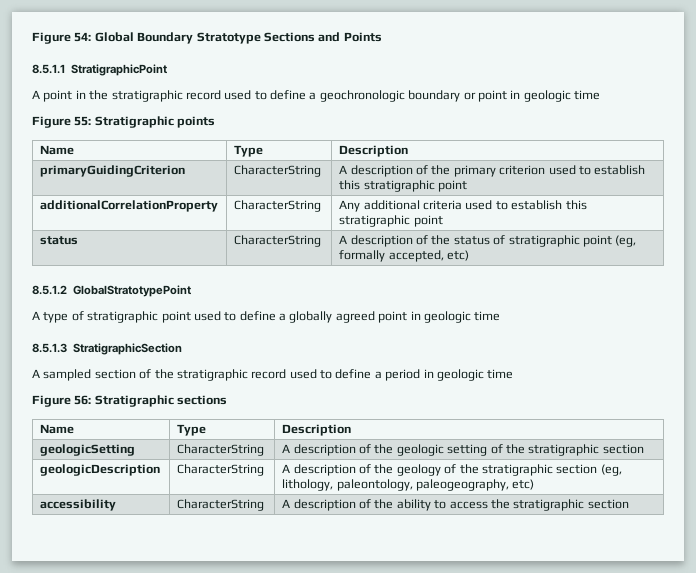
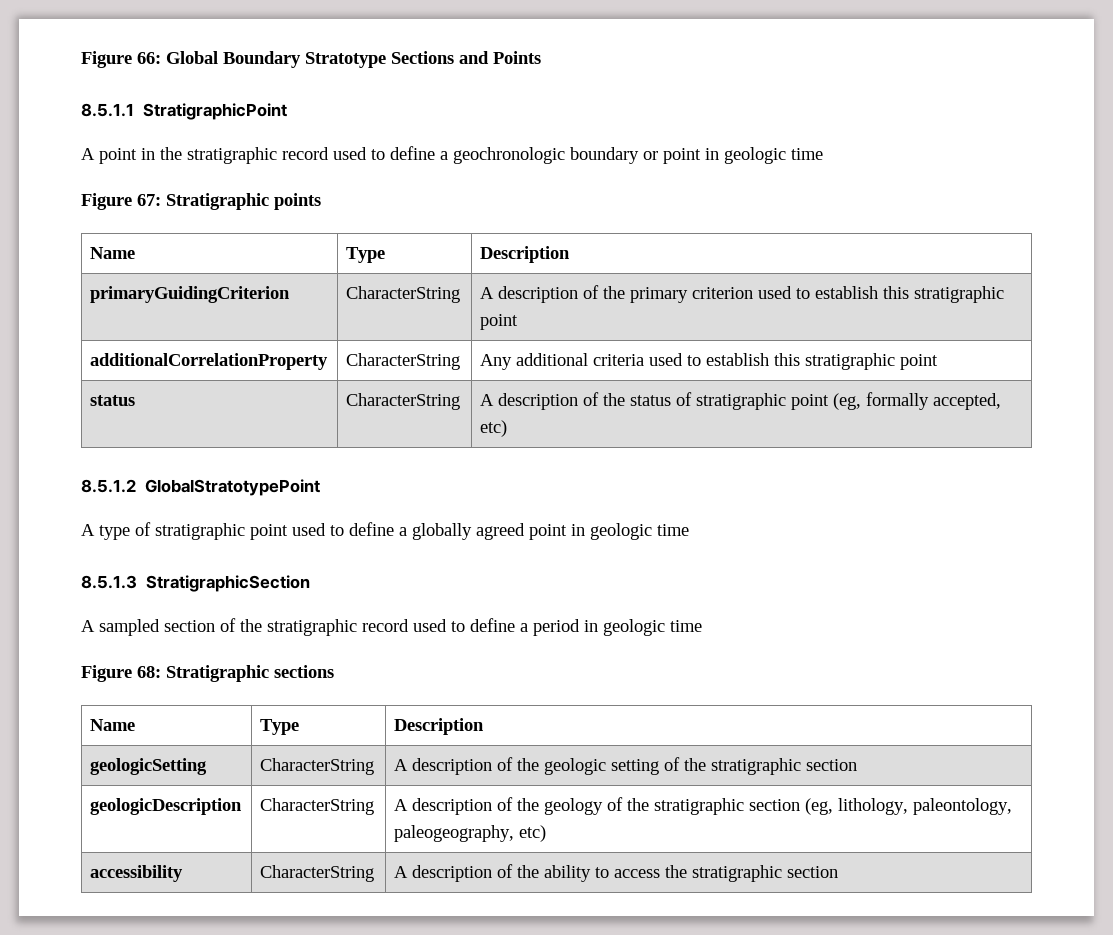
- Figure 54: Global Boundary Stratotype Sections and Points
+ Figure 66: Global Boundary Stratotype Sections and Points
- Figure 55: Stratigraphic points
+ Figure 67: Stratigraphic points
- Figure 56: Stratigraphic sections
+ Figure 68: Stratigraphic sections

